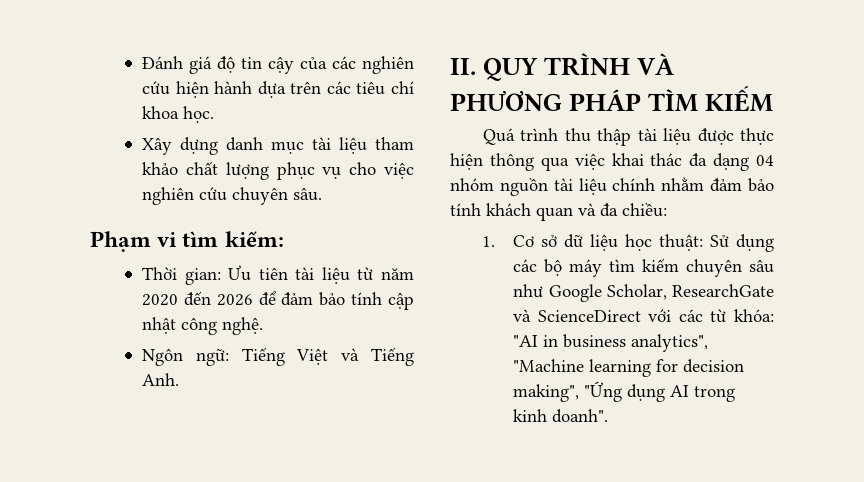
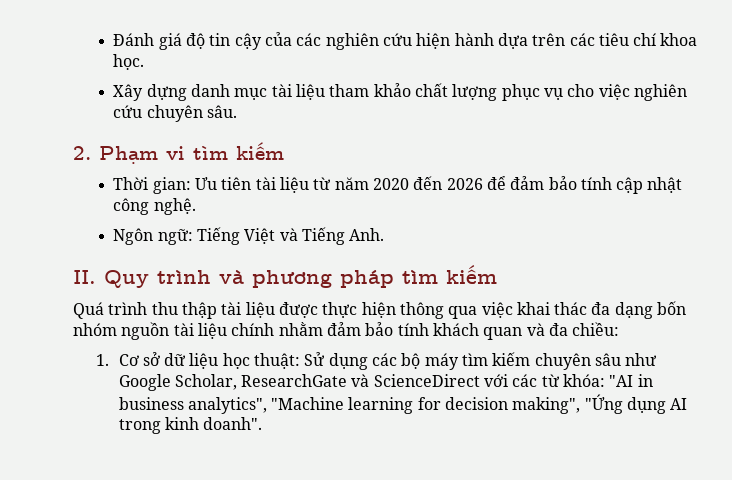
- Phạm vi tìm kiếm:
+ 2. Phạm vi tìm kiếm
- II. QUY TRÌNH VÀ PHƯƠNG PHÁP TÌM KIẾM
+ II. Quy trình và phương pháp tìm kiếm
- Quá trình thu thập tài liệu được thực hiện thông qua việc khai thác đa dạng 04 nhóm nguồn tài liệu chính nhằm đảm bảo tính khách quan và đa chiều:
+ Quá trình thu thập tài liệu được thực hiện thông qua việc khai thác đa dạng bốn nhóm nguồn tài liệu chính nhằm đảm bảo tính khách quan và đa chiều:

